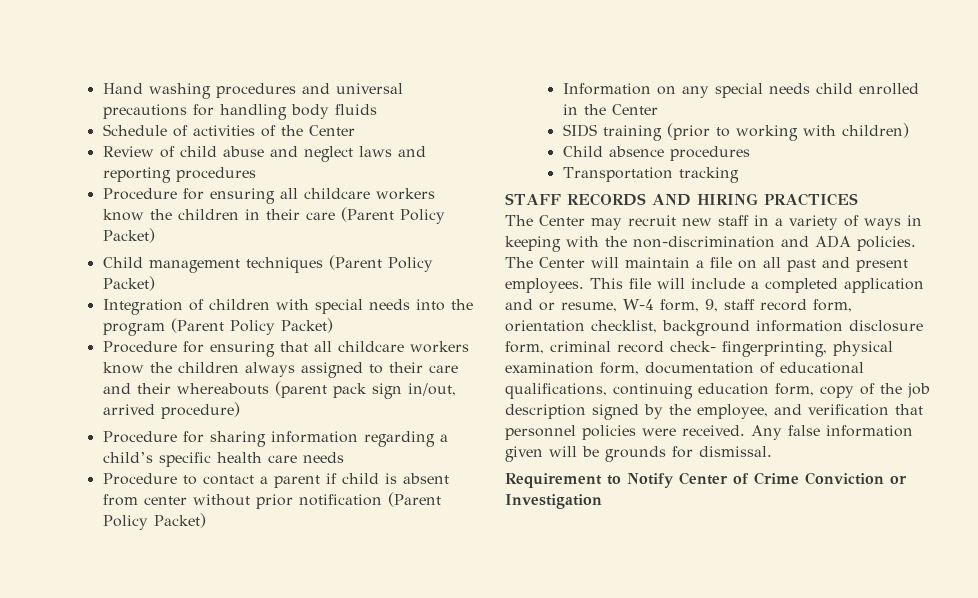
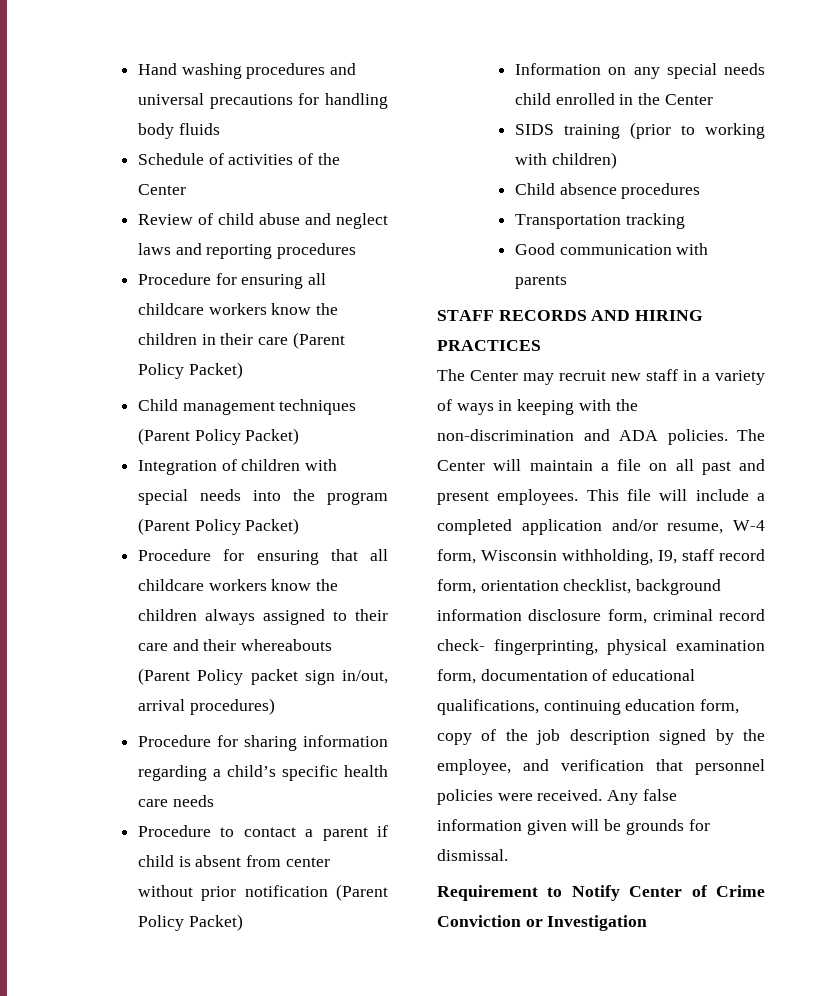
- Procedure for ensuring that all childcare workers know the children always assigned to their care and their whereabouts (parent pack sign in/out, arrived procedure)
+ Procedure for ensuring that all childcare workers know the children always assigned to their care and their whereabouts (Parent Policy packet sign in/out, arrival procedures)
+ Good communication with parents
- This file will include a completed application and or resume, W-4 form, 9, staff record form, orientation checklist, background information disclosure form, criminal record check- fingerprinting, physical examination form, documentation of educational qualifications, continuing education form, copy of the job description signed by the employee, and verification that personnel policies were received.
+ This file will include a completed application and/or resume, W-4 form, Wisconsin withholding, I9, staff record form, orientation checklist, background information disclosure form, criminal record check- fingerprinting, physical examination form, documentation of educational qualifications, continuing education form, copy of the job description signed by the employee, and verification that personnel policies were received.

